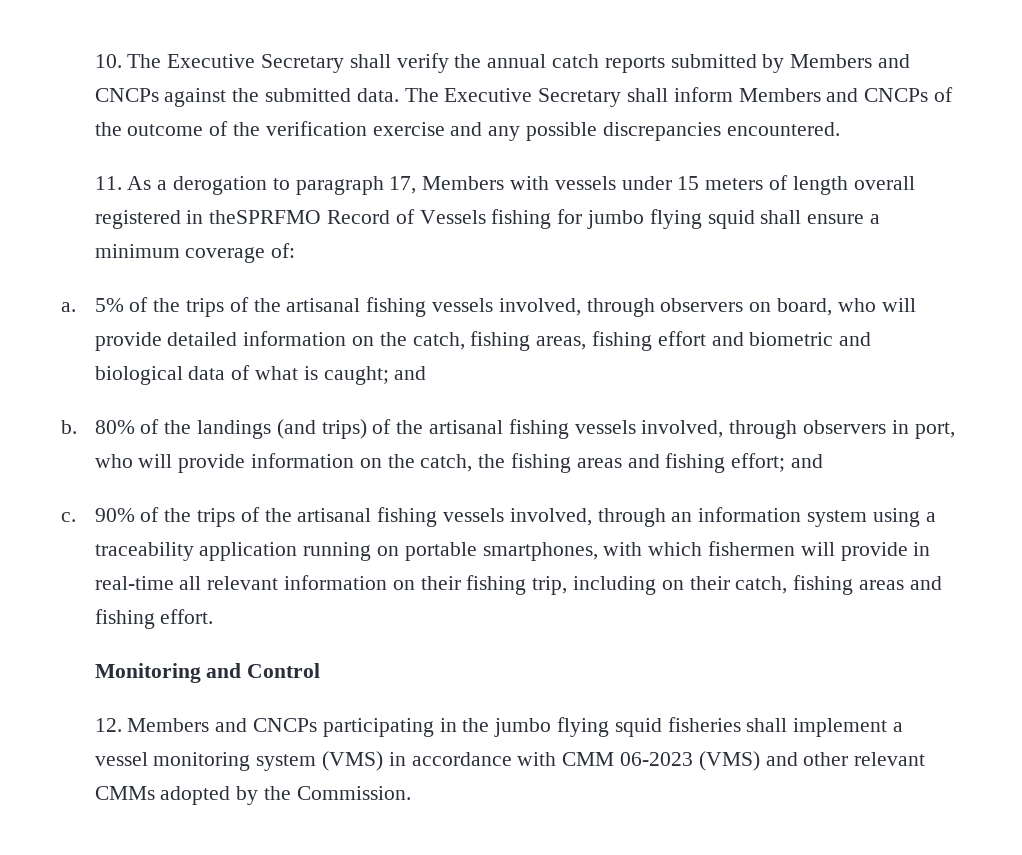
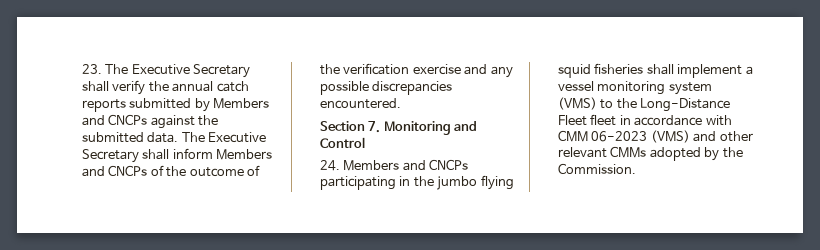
- 10. The Executive Secretary shall verify the annual catch reports submitted by Members and CNCPs against the submitted data.
+ 23. The Executive Secretary shall verify the annual catch reports submitted by Members and CNCPs against the submitted data.
- 11. As a derogation to paragraph 17, Members with vessels under 15 meters of length overall registered in theSPRFMO Record of Vessels fishing for jumbo flying squid shall ensure a minimum coverage of:
- a. 5% of the trips of the artisanal fishing vessels involved, through observers on board, who will provide detailed information on the catch, fishing areas, fishing effort and biometric and biological data of what is caught; and
- b. 80% of the landings (and trips) of the artisanal fishing vessels involved, through observers in port, who will provide information on the catch, the fishing areas and fishing effort; and
- c. 90% of the trips of the artisanal fishing vessels involved, through an information system using a traceability application running on portable smartphones, with which fishermen will provide in real-time all relevant information on their fishing trip, including on their catch, fishing areas and fishing effort.
- Monitoring and Control
+ Section 7. Monitoring and Control
- 12. Members and CNCPs participating in the jumbo flying squid fisheries shall implement a vessel monitoring system (VMS) in accordance with CMM 06-2023 (VMS) and other relevant CMMs adopted by the Commission.
+ 24. Members and CNCPs participating in the jumbo flying squid fisheries shall implement a vessel monitoring system (VMS) to the Long-Distance Fleet fleet in accordance with CMM 06-2023 (VMS) and other relevant CMMs adopted by the Commission.

